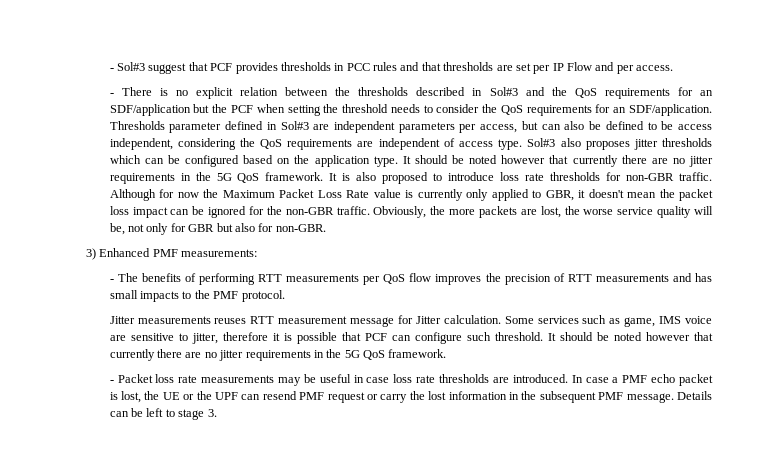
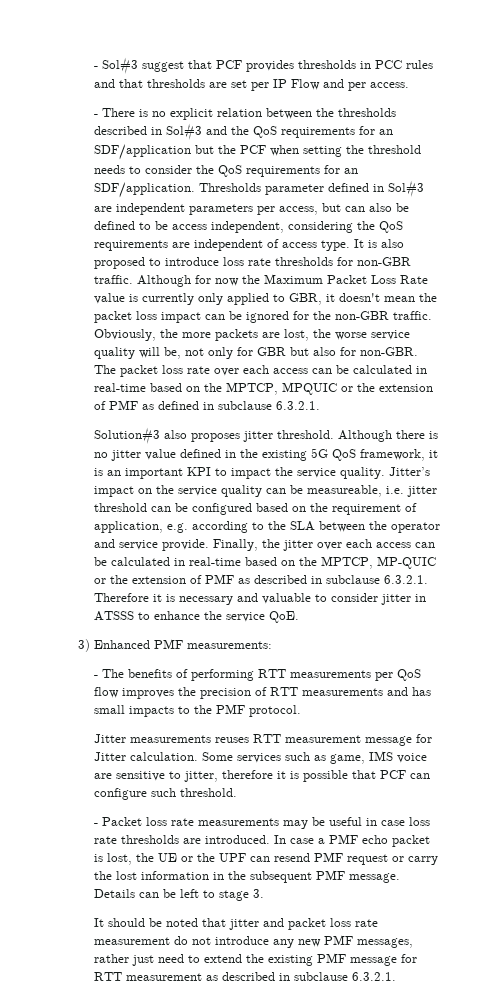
- Sol#3 also proposes jitter thresholds which can be configured based on the application type. It should be noted however that currently there are no jitter requirements in the 5G QoS framework.
+ The packet loss rate over each access can be calculated in real-time based on the MPTCP, MPQUIC or the extension of PMF as defined in subclause 6.3.2.1.
+ Solution#3 also proposes jitter threshold. Although there is no jitter value defined in the existing 5G QoS framework, it is an important KPI to impact the service quality. Jitter’s impact on the service quality can be measureable, i.e. jitter threshold can be configured based on the requirement of application, e.g. according to the SLA between the operator and service provide. Finally, the jitter over each access can be calculated in real-time based on the MPTCP, MP-QUIC or the extension of PMF as described in subclause 6.3.2.1. Therefore it is necessary and valuable to consider jitter in ATSSS to enhance the service QoE.
- Some services such as game, IMS voice are sensitive to jitter, therefore it is possible that PCF can configure such threshold. It should be noted however that currently there are no jitter requirements in the 5G QoS framework.
+ Some services such as game, IMS voice are sensitive to jitter, therefore it is possible that PCF can configure such threshold.
+ It should be noted that jitter and packet loss rate measurement do not introduce any new PMF messages, rather just need to extend the existing PMF message for RTT measurement as described in subclause 6.3.2.1.

